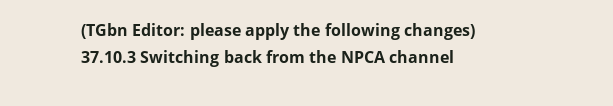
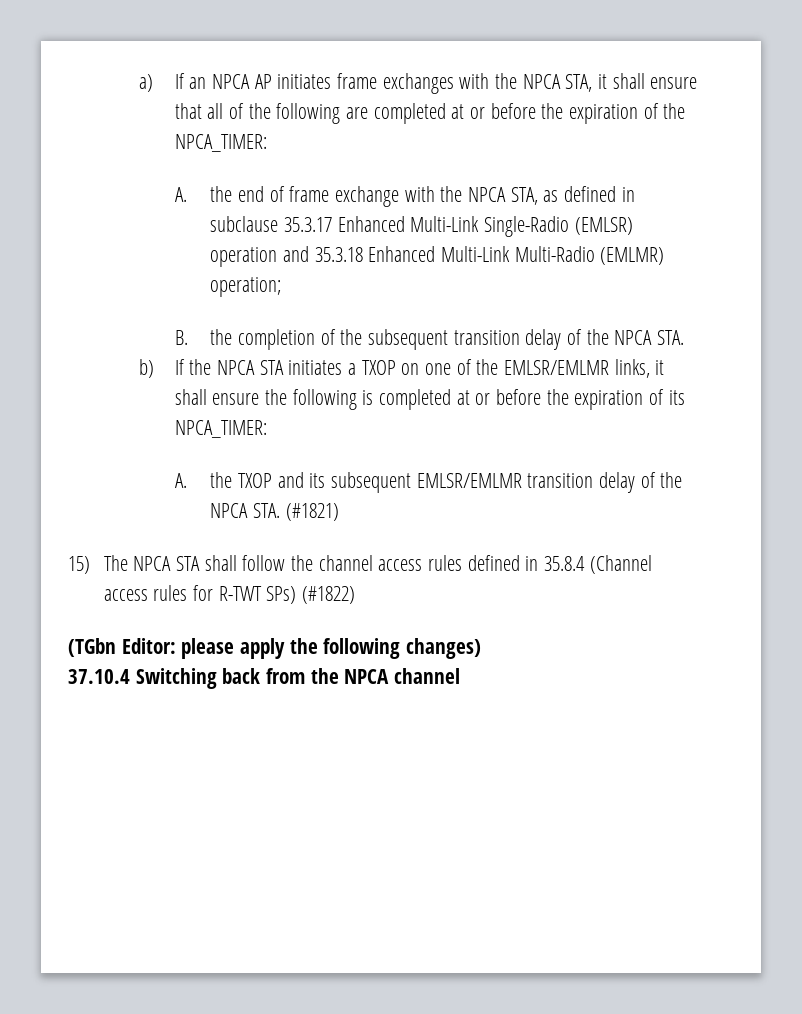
+ a) If an NPCA AP initiates frame exchanges with the NPCA STA, it shall ensure that all of the following are completed at or before the expiration of the NPCA_TIMER:
+ A. the end of frame exchange with the NPCA STA, as defined in subclause 35.3.17 Enhanced Multi-Link Single-Radio (EMLSR) operation and 35.3.18 Enhanced Multi-Link Multi-Radio (EMLMR) operation;
+ B. the completion of the subsequent transition delay of the NPCA STA.
+ b) If the NPCA STA initiates a TXOP on one of the EMLSR/EMLMR links, it shall ensure the following is completed at or before the expiration of its NPCA_TIMER:
+ A. the TXOP and its subsequent EMLSR/EMLMR transition delay of the NPCA STA. (#1821)
+ 15) The NPCA STA shall follow the channel access rules defined in 35.8.4 (Channel access rules for R-TWT SPs) (#1822)
- 37.10.3 Switching back from the NPCA channel
+ 37.10.4 Switching back from the NPCA channel

